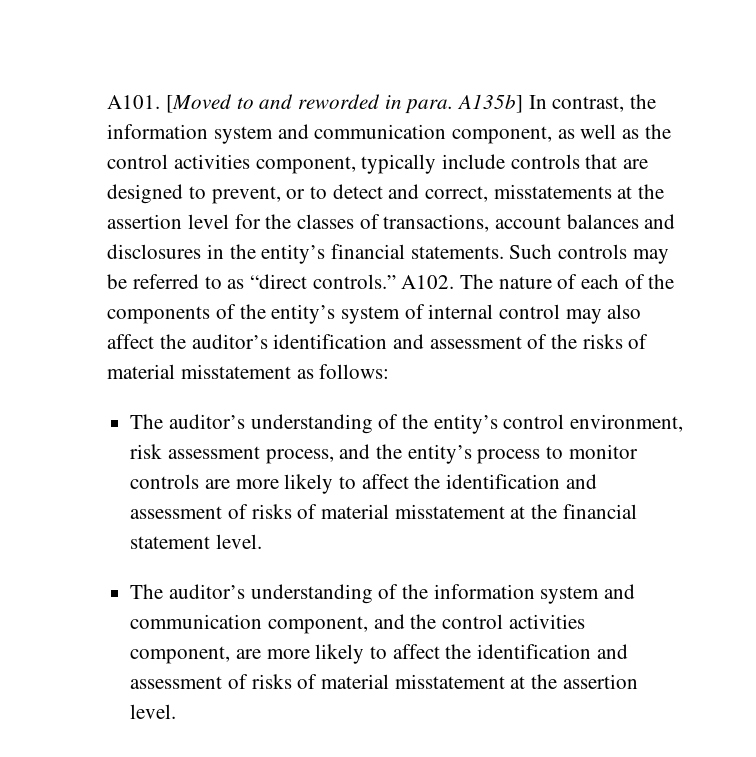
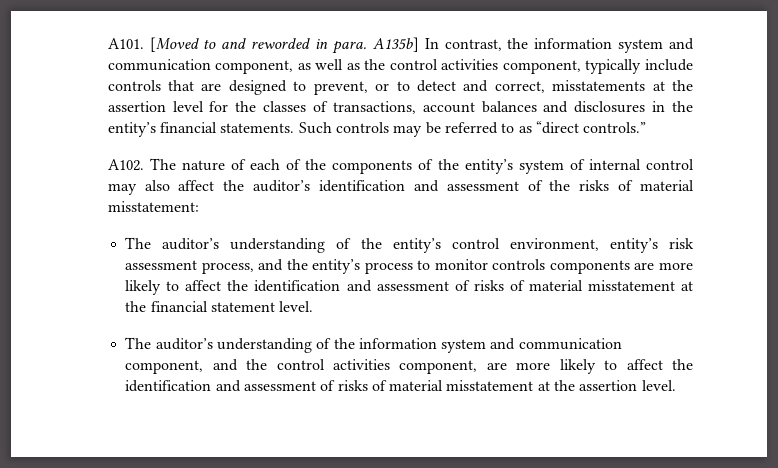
- Such controls may be referred to as “direct controls.” A102.
+ Such controls may be referred to as “direct controls.”
+ A102.
- The nature of each of the components of the entity’s system of internal control may also affect the auditor’s identification and assessment of the risks of material misstatement as follows:
+ The nature of each of the components of the entity’s system of internal control may also affect the auditor’s identification and assessment of the risks of material misstatement:
- The auditor’s understanding of the entity’s control environment, risk assessment process, and the entity’s process to monitor controls are more likely to affect the identification and assessment of risks of material misstatement at the financial statement level.
+ The auditor’s understanding of the entity’s control environment, entity’s risk assessment process, and the entity’s process to monitor controls components are more likely to affect the identification and assessment of risks of material misstatement at the financial statement level.

